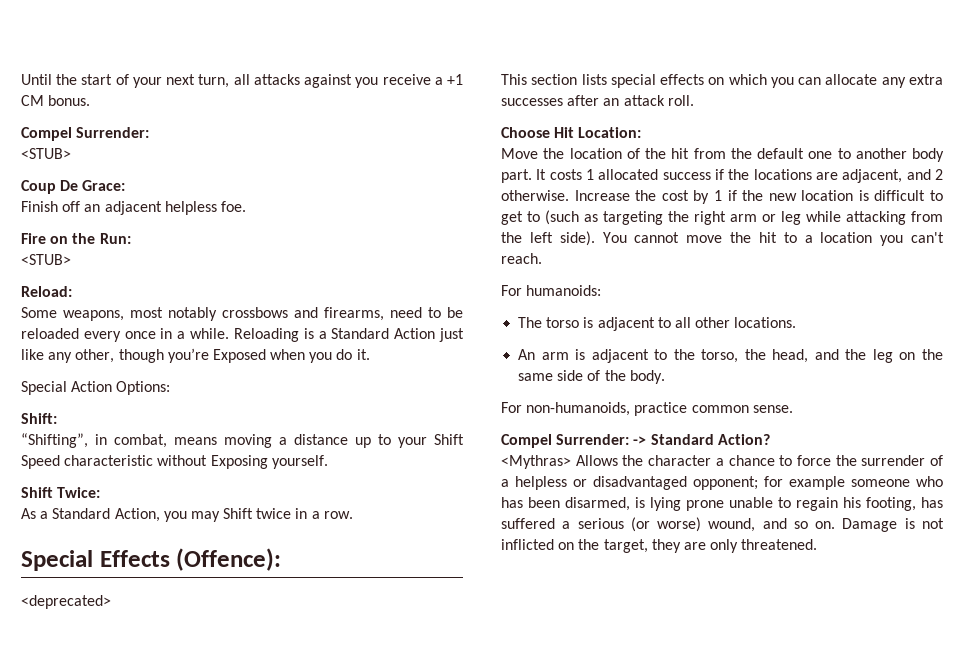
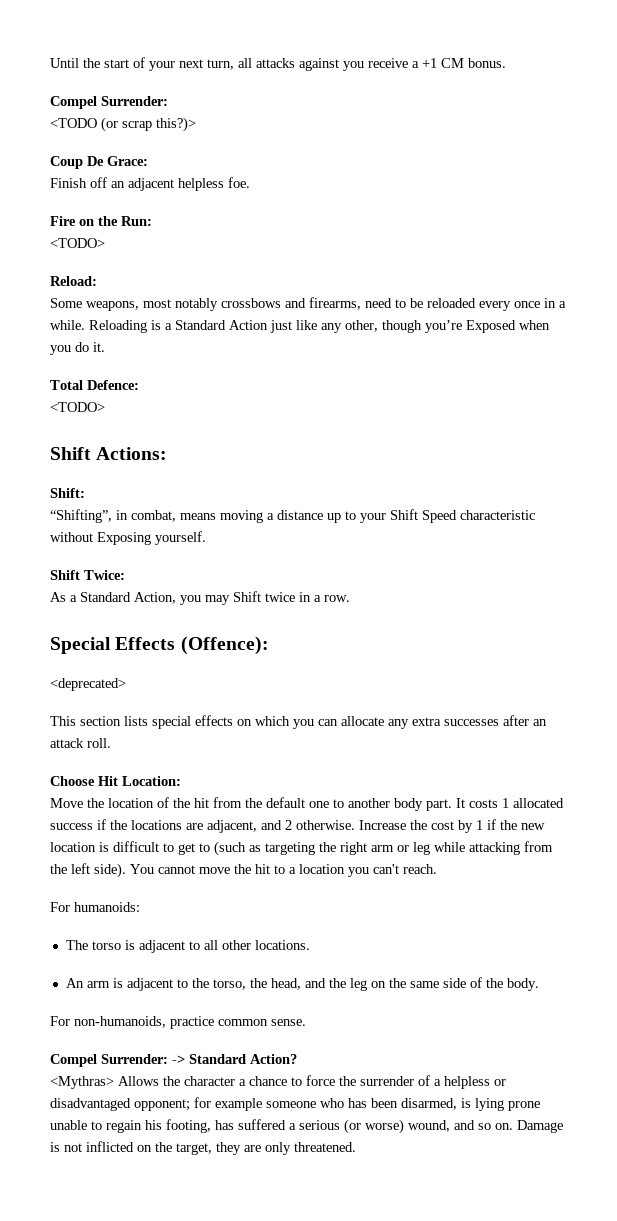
  Until the start of your next turn, all attacks against you receive a +1 CM bonus.
  Compel Surrender:
- <STUB>
+ <TODO (or scrap this?)>
  Fire on the Run:
- <STUB>
+ <TODO>
- Special Action Options:
+ Total Defence:
+ <TODO>
+ Shift Actions:

